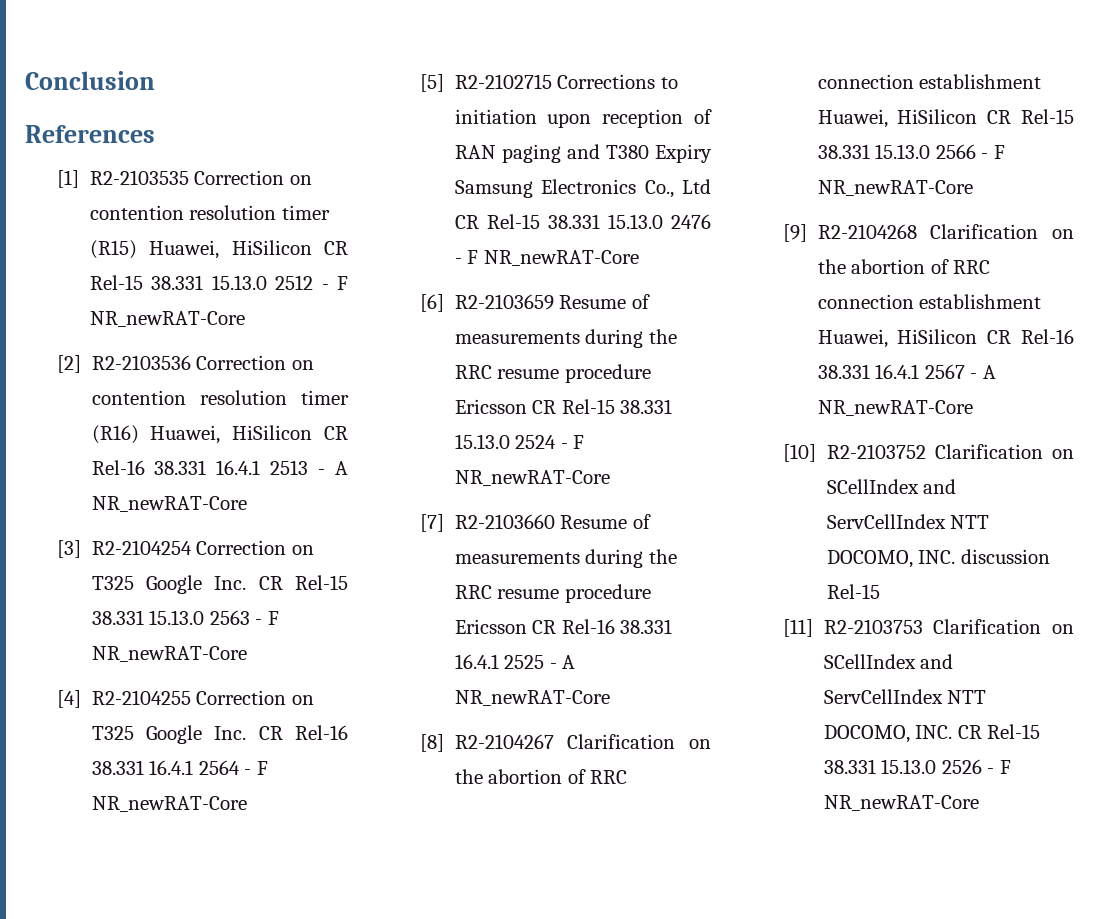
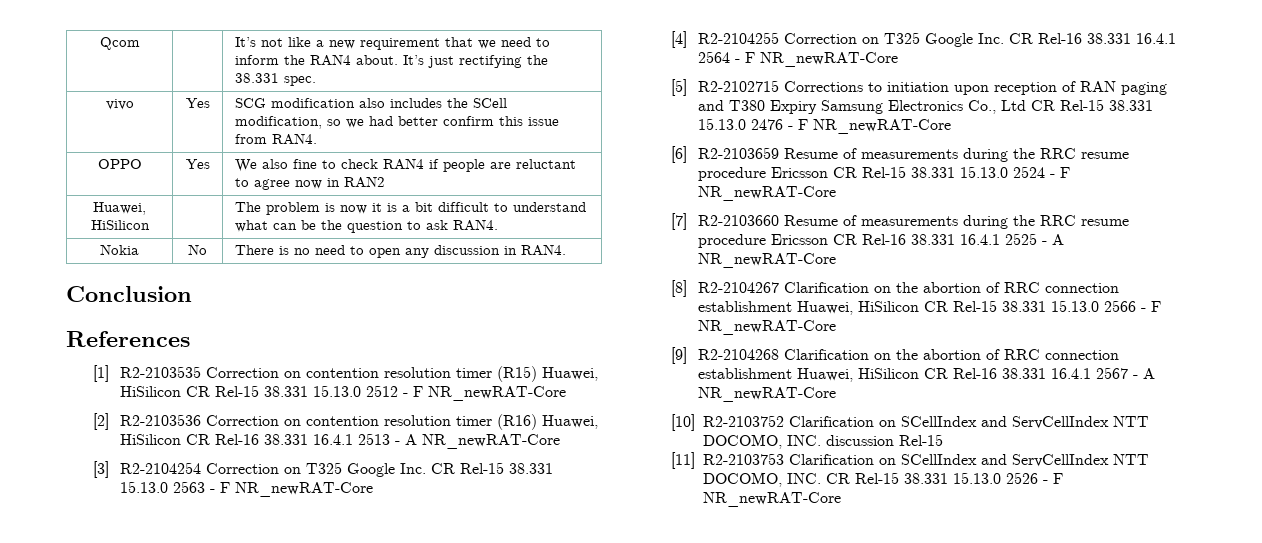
+ Qcom | | It’s not like a new requirement that we need to inform the RAN4 about. It’s just rectifying the 38.331 spec.
+ vivo | Yes | SCG modification also includes the SCell modification, so we had better confirm this issue from RAN4.
+ OPPO | Yes | We also fine to check RAN4 if people are reluctant to agree now in RAN2
+ Huawei, HiSilicon | | The problem is now it is a bit difficult to understand what can be the question to ask RAN4.
+ Nokia | No | There is no need to open any discussion in RAN4.

